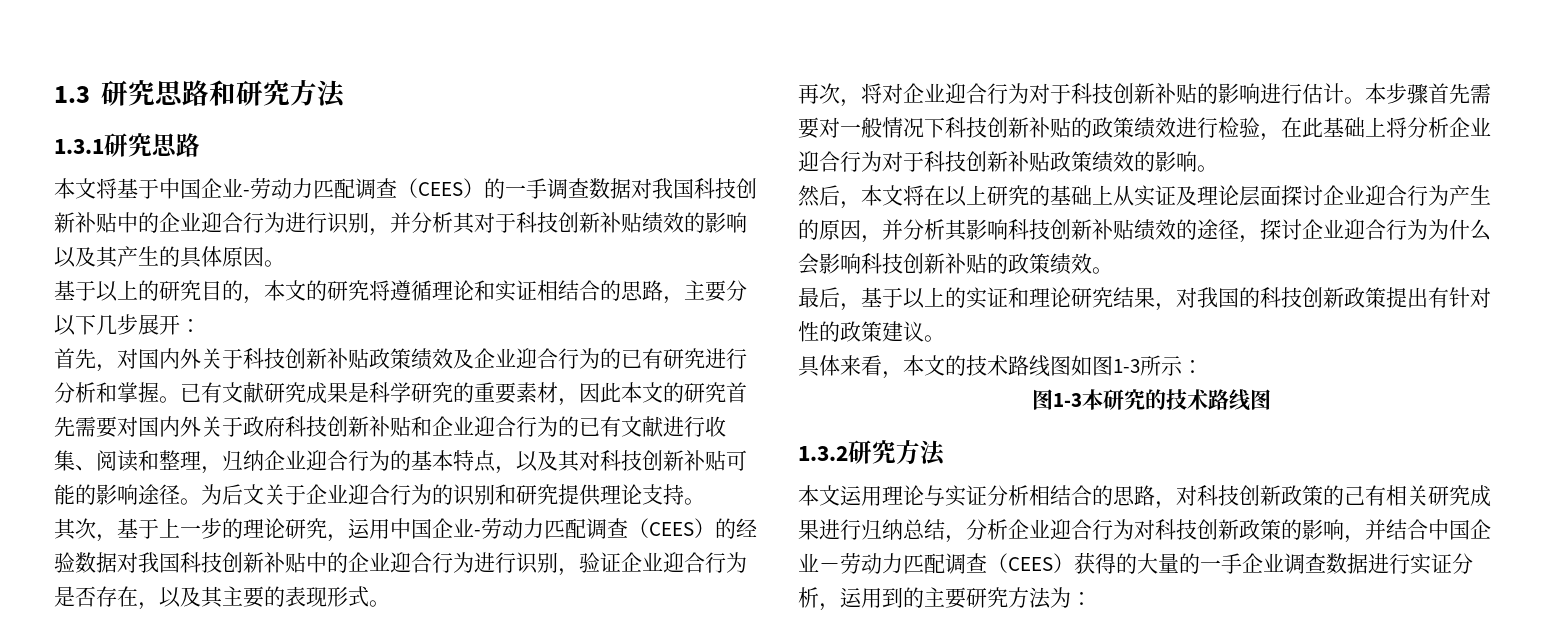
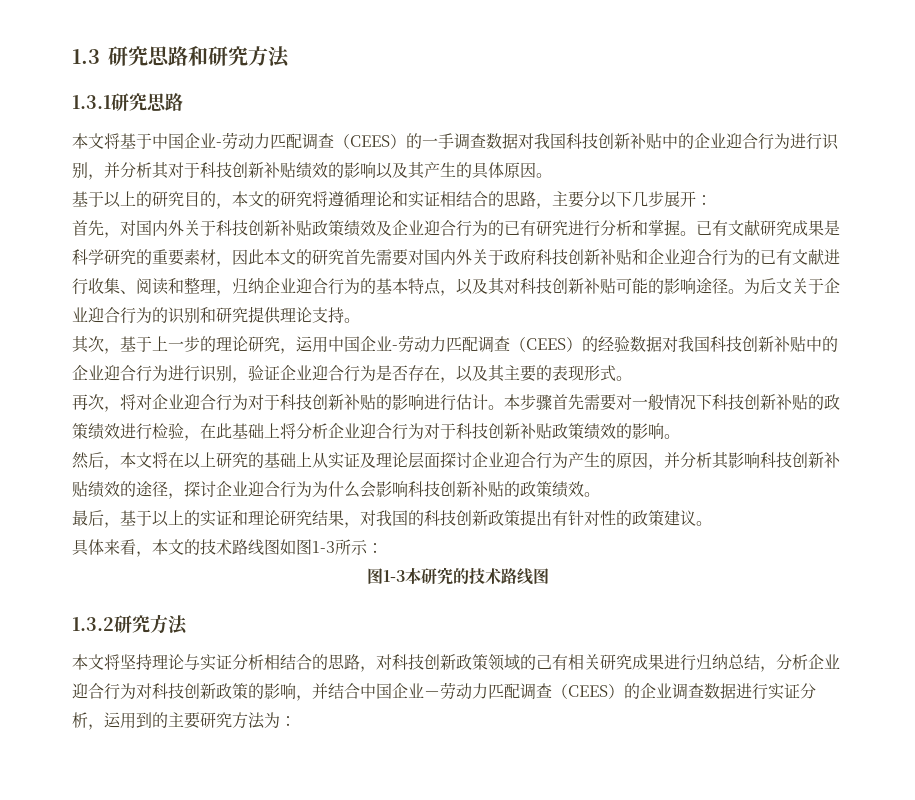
- 本文运用理论与实证分析相结合的思路，对科技创新政策的己有相关研究成果进行归纳总结，分析企业迎合行为对科技创新政策的影响，并结合中国企业－劳动力匹配调查（CEES）获得的大量的一手企业调查数据进行实证分析，运用到的主要研究方法为：
+ 本文将坚持理论与实证分析相结合的思路，对科技创新政策领域的己有相关研究成果进行归纳总结，分析企业迎合行为对科技创新政策的影响，并结合中国企业－劳动力匹配调查（CEES）的企业调查数据进行实证分析，运用到的主要研究方法为：

